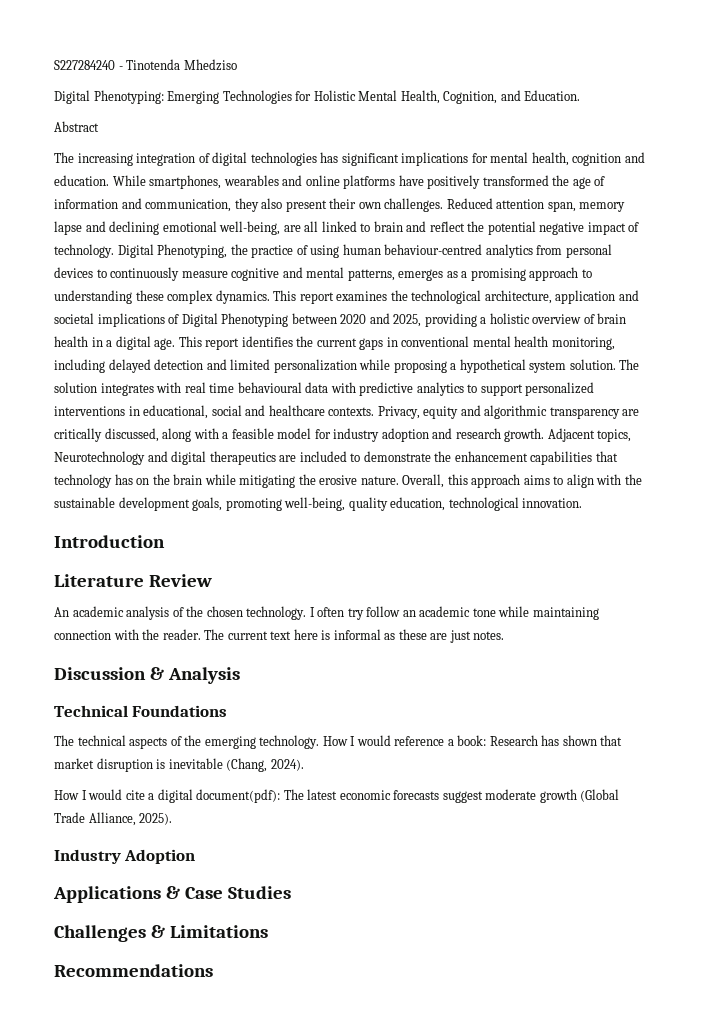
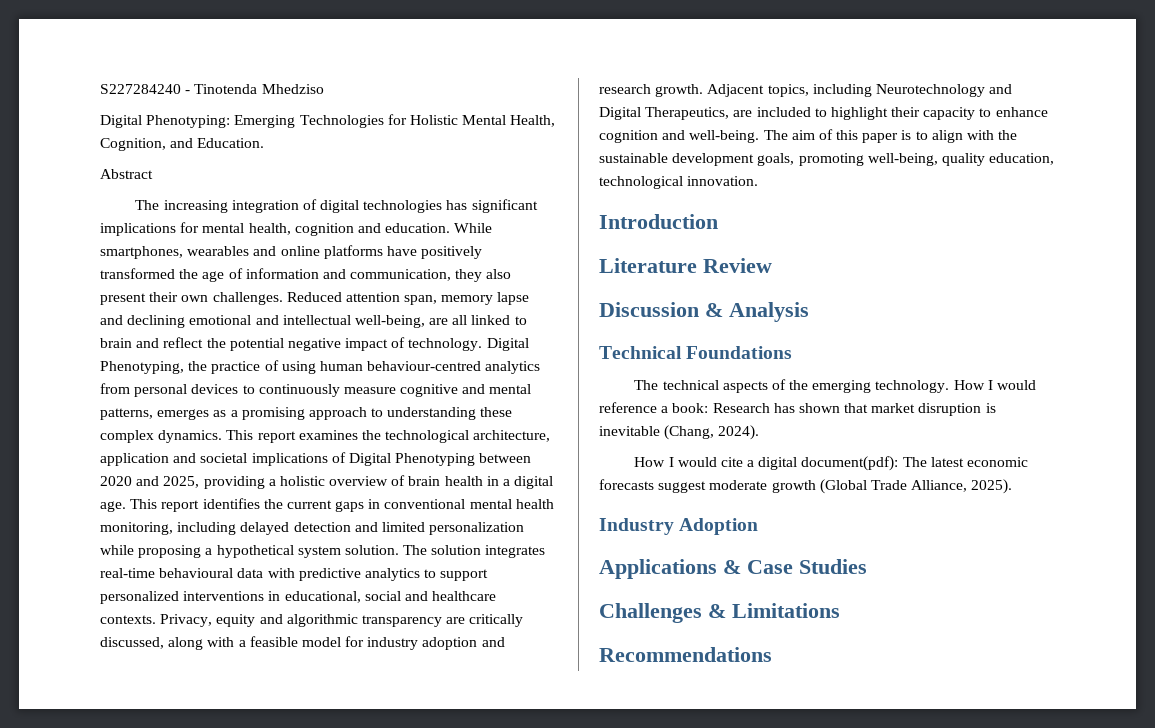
- Reduced attention span, memory lapse and declining emotional well-being, are all linked to brain and reflect the potential negative impact of technology.
+ Reduced attention span, memory lapse and declining emotional and intellectual well-being, are all linked to brain and reflect the potential negative impact of technology.
- The solution integrates with real time behavioural data with predictive analytics to support personalized interventions in educational, social and healthcare contexts.
+ The solution integrates real-time behavioural data with predictive analytics to support personalized interventions in educational, social and healthcare contexts.
- Adjacent topics, Neurotechnology and digital therapeutics are included to demonstrate the enhancement capabilities that technology has on the brain while mitigating the erosive nature. Overall, this approach aims to align with the sustainable development goals, promoting well-being, quality education, technological innovation.
+ Adjacent topics, including Neurotechnology and Digital Therapeutics, are included to highlight their capacity to enhance cognition and well-being. The aim of this paper is to align with the sustainable development goals, promoting well-being, quality education, technological innovation.
- An academic analysis of the chosen technology. I often try follow an academic tone while maintaining connection with the reader. The current text here is informal as these are just notes.

